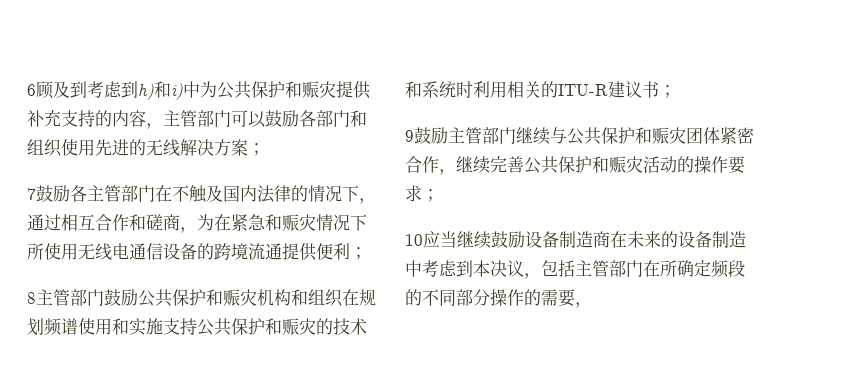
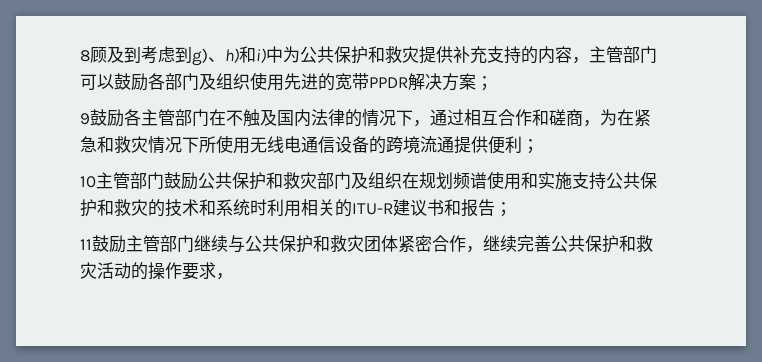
- 6顾及到考虑到h)和i)中为公共保护和赈灾提供补充支持的内容，主管部门可以鼓励各部门和组织使用先进的无线解决方案；
+ 8顾及到考虑到g)、h)和i)中为公共保护和救灾提供补充支持的内容，主管部门可以鼓励各部门及组织使用先进的宽带PPDR解决方案；
- 7鼓励各主管部门在不触及国内法律的情况下，通过相互合作和磋商，为在紧急和赈灾情况下所使用无线电通信设备的跨境流通提供便利；
+ 9鼓励各主管部门在不触及国内法律的情况下，通过相互合作和磋商，为在紧急和救灾情况下所使用无线电通信设备的跨境流通提供便利；
- 8主管部门鼓励公共保护和赈灾机构和组织在规划频谱使用和实施支持公共保护和赈灾的技术和系统时利用相关的ITU-R建议书；
- 9鼓励主管部门继续与公共保护和赈灾团体紧密合作，继续完善公共保护和赈灾活动的操作要求；
- 10应当继续鼓励设备制造商在未来的设备制造中考虑到本决议，包括主管部门在所确定频段的不同部分操作的需要，
+ 10主管部门鼓励公共保护和救灾部门及组织在规划频谱使用和实施支持公共保护和救灾的技术和系统时利用相关的ITU-R建议书和报告；
+ 11鼓励主管部门继续与公共保护和救灾团体紧密合作，继续完善公共保护和救灾活动的操作要求，

